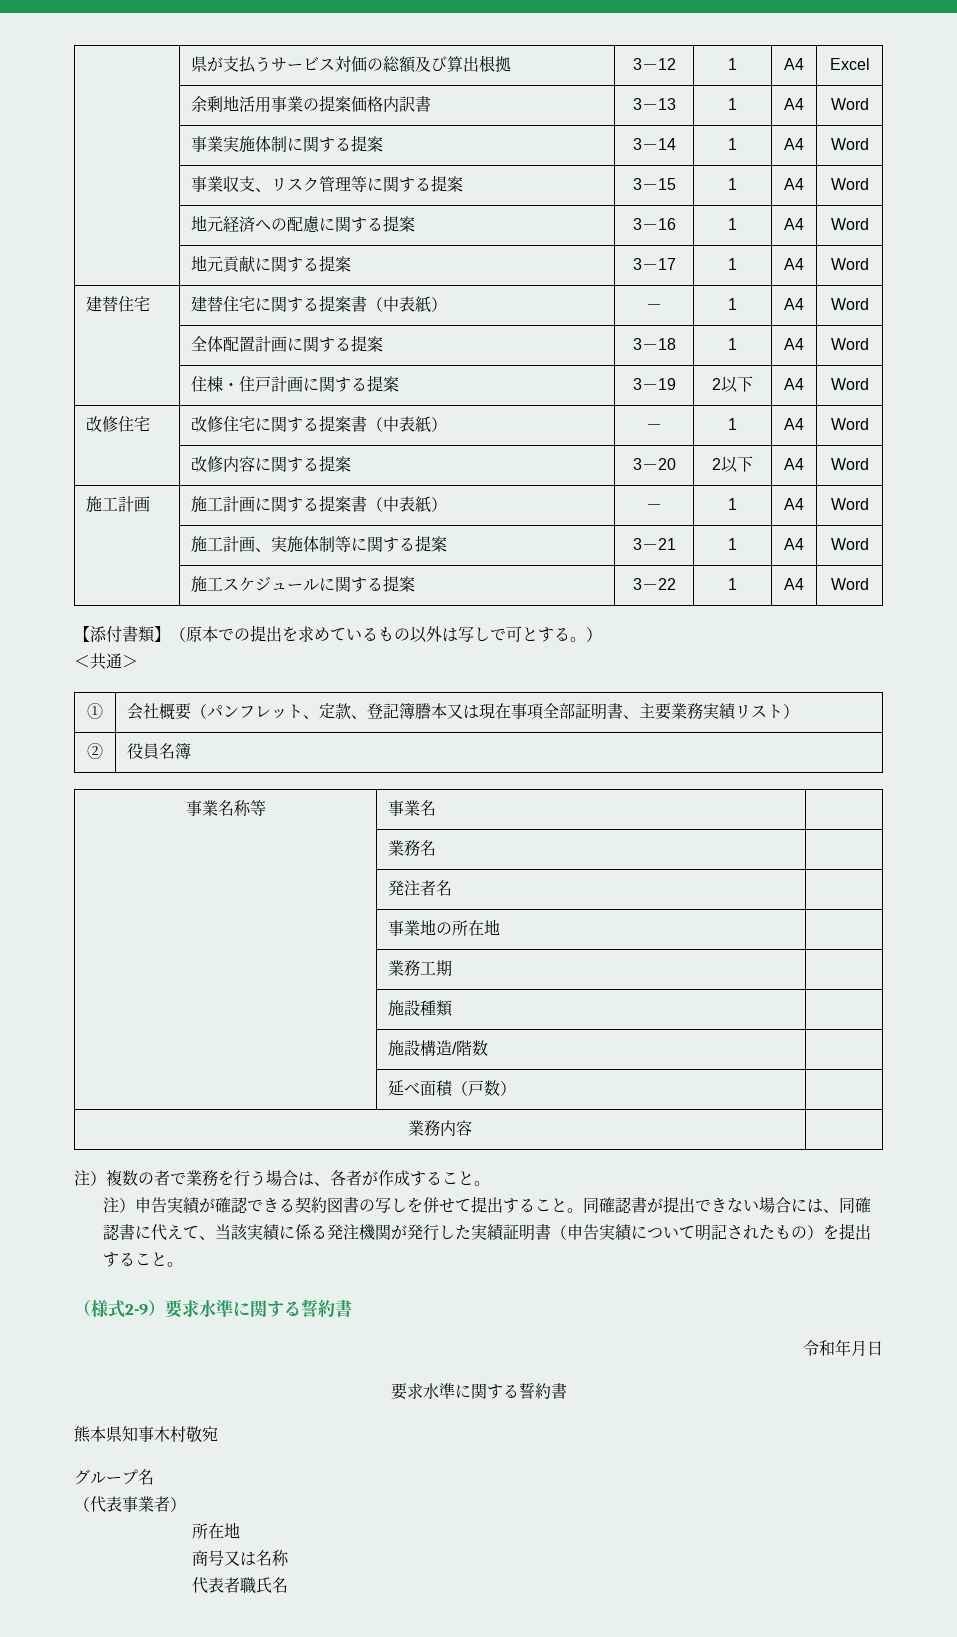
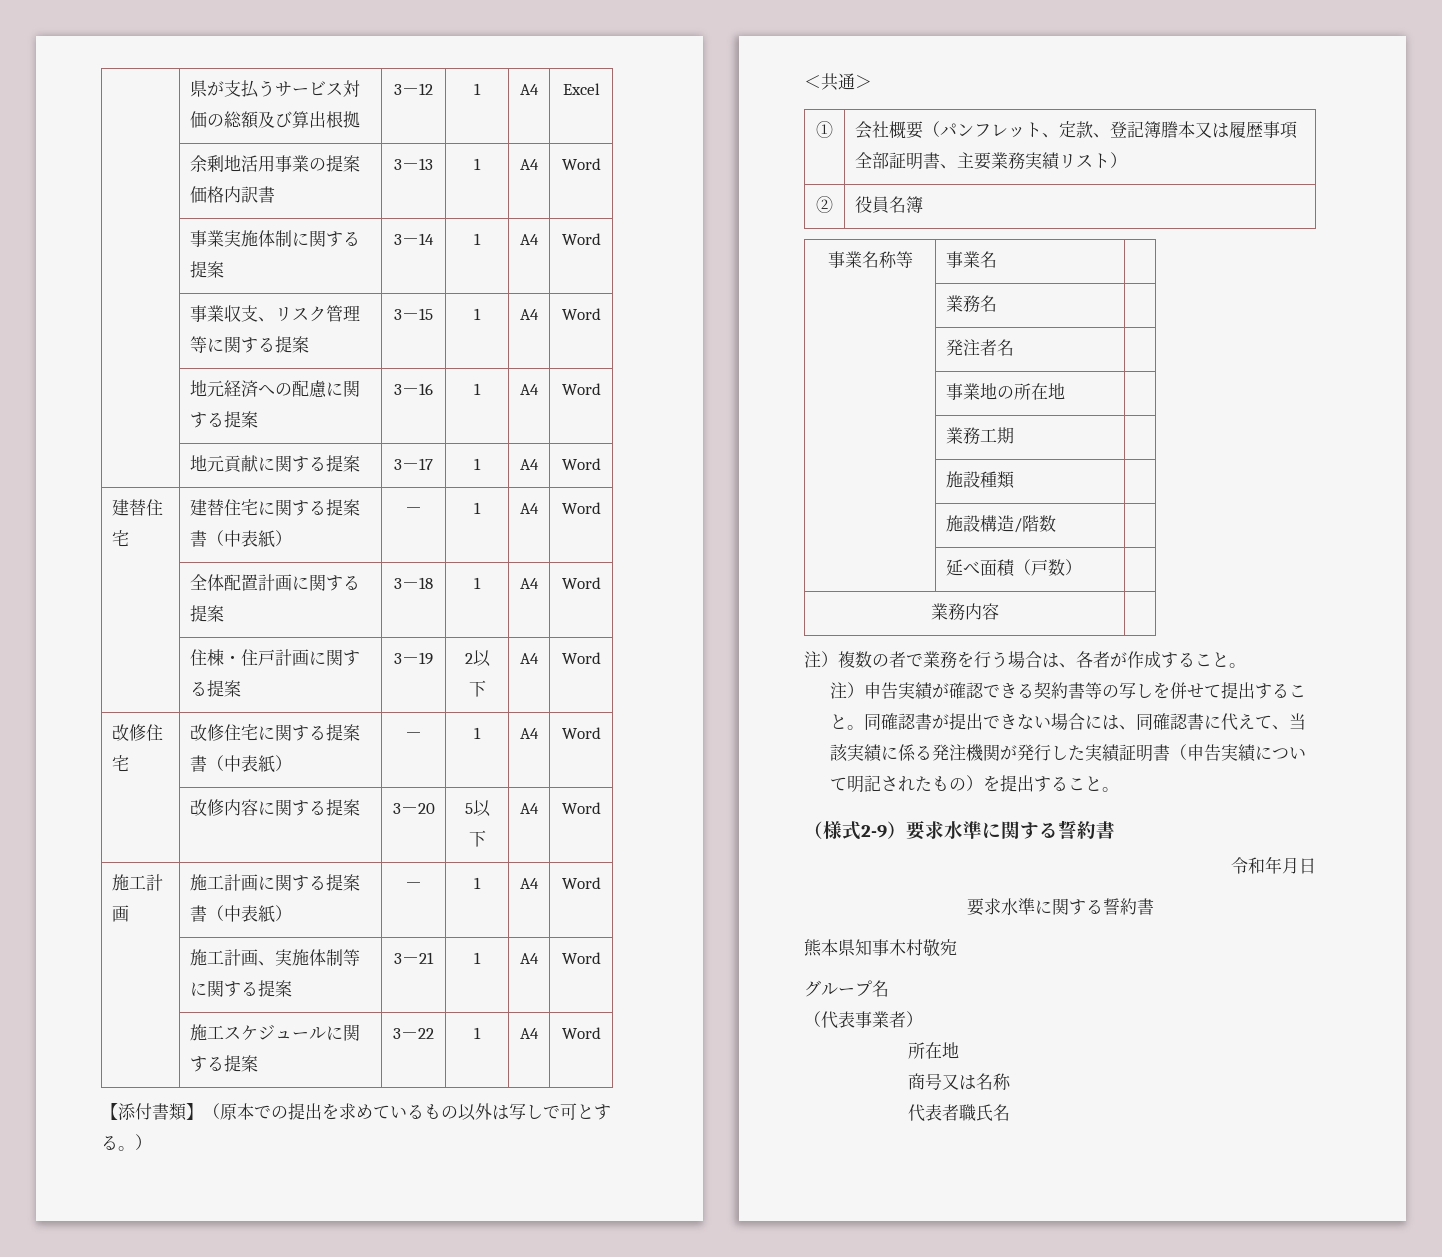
- | 改修内容に関する提案 | 3－20 | 2以下 | A4 | Word
+ | 改修内容に関する提案 | 3－20 | 5以下 | A4 | Word
- ① | 会社概要（パンフレット、定款、登記簿謄本又は現在事項全部証明書、主要業務実績リスト）
+ ① | 会社概要（パンフレット、定款、登記簿謄本又は履歴事項全部証明書、主要業務実績リスト）
- 注）申告実績が確認できる契約図書の写しを併せて提出すること。
+ 注）申告実績が確認できる契約書等の写しを併せて提出すること。

